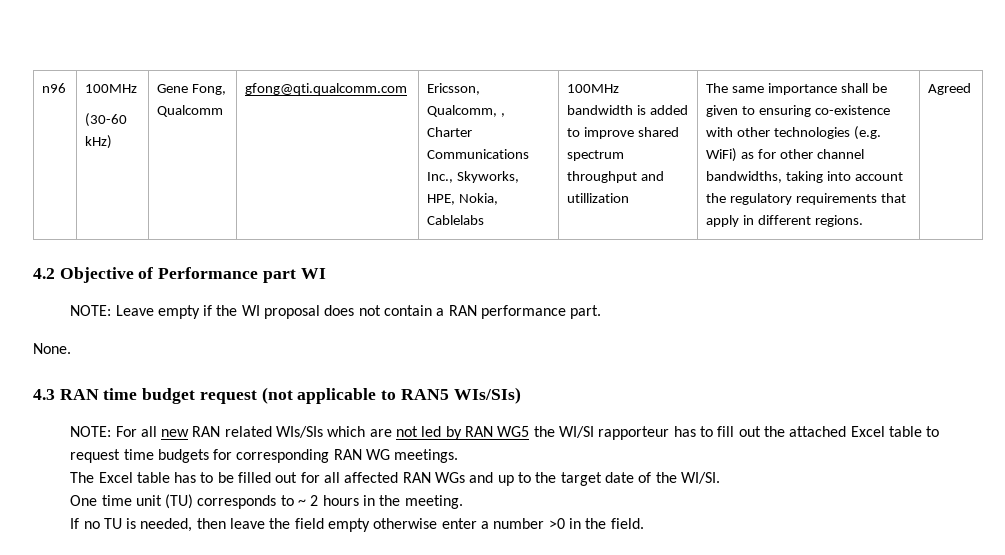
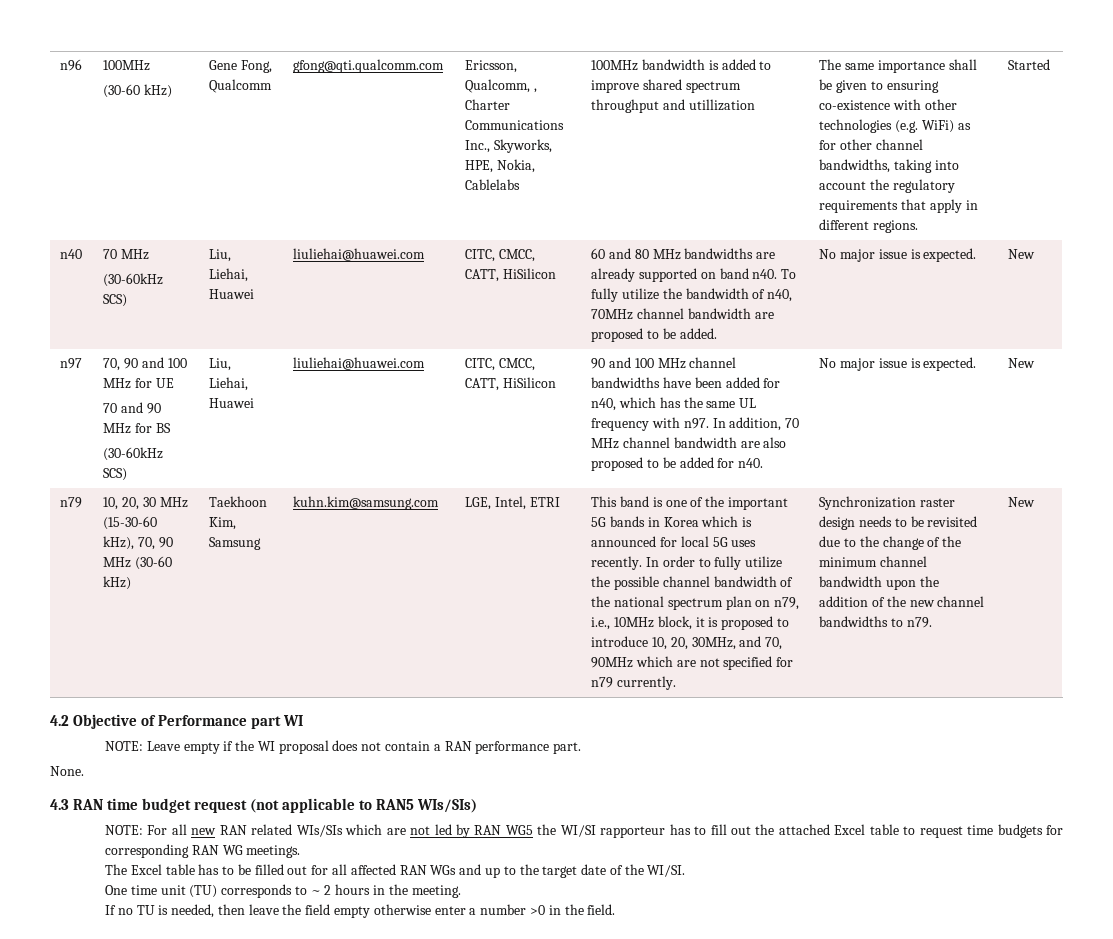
- Agreed
+ Started
+ n40 | 70 MHz
+ (30-60kHz SCS) | Liu, Liehai, Huawei | liuliehai@huawei.com | CITC, CMCC, CATT, HiSilicon | 60 and 80 MHz bandwidths are already supported on band n40. To fully utilize the bandwidth of n40, 70MHz channel bandwidth are proposed to be added. | No major issue is expected. | New
+ n97 | 70, 90 and 100 MHz for UE
+ 70 and 90 MHz for BS
+ (30-60kHz SCS) | Liu, Liehai, Huawei | liuliehai@huawei.com | CITC, CMCC, CATT, HiSilicon | 90 and 100 MHz channel bandwidths have been added for n40, which has the same UL frequency with n97. In addition, 70 MHz channel bandwidth are also proposed to be added for n40. | No major issue is expected. | New
+ n79 | 10, 20, 30 MHz (15-30-60 kHz), 70, 90 MHz (30-60 kHz) | Taekhoon Kim, Samsung | kuhn.kim@samsung.com | LGE, Intel, ETRI | This band is one of the important 5G bands in Korea which is announced for local 5G uses recently. In order to fully utilize the possible channel bandwidth of the national spectrum plan on n79, i.e., 10MHz block, it is proposed to introduce 10, 20, 30MHz, and 70, 90MHz which are not specified for n79 currently. | Synchronization raster design needs to be revisited due to the change of the minimum channel bandwidth upon the addition of the new channel bandwidths to n79. | New

